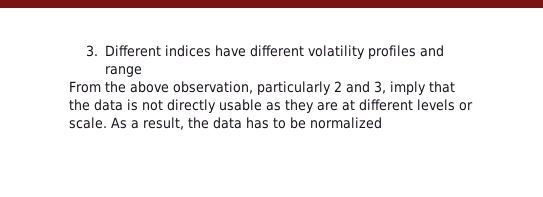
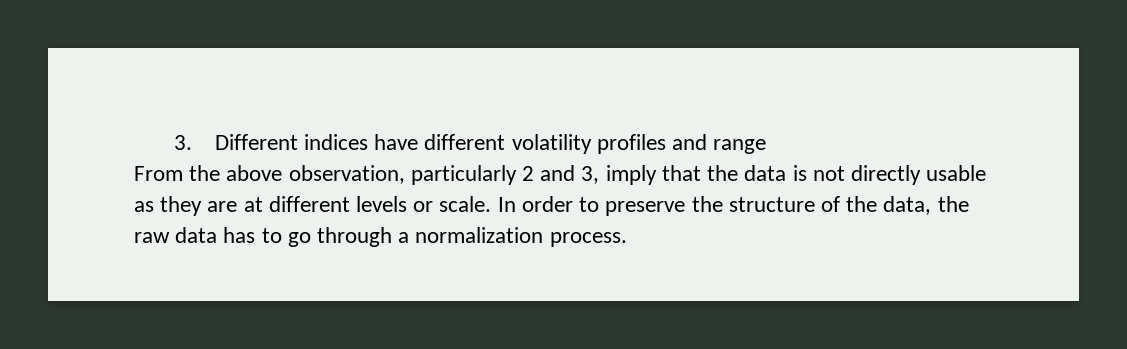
- As a result, the data has to be normalized
+ In order to preserve the structure of the data, the raw data has to go through a normalization process.

